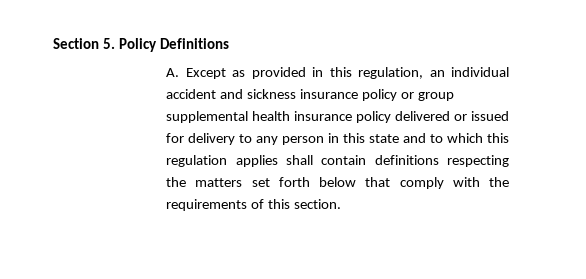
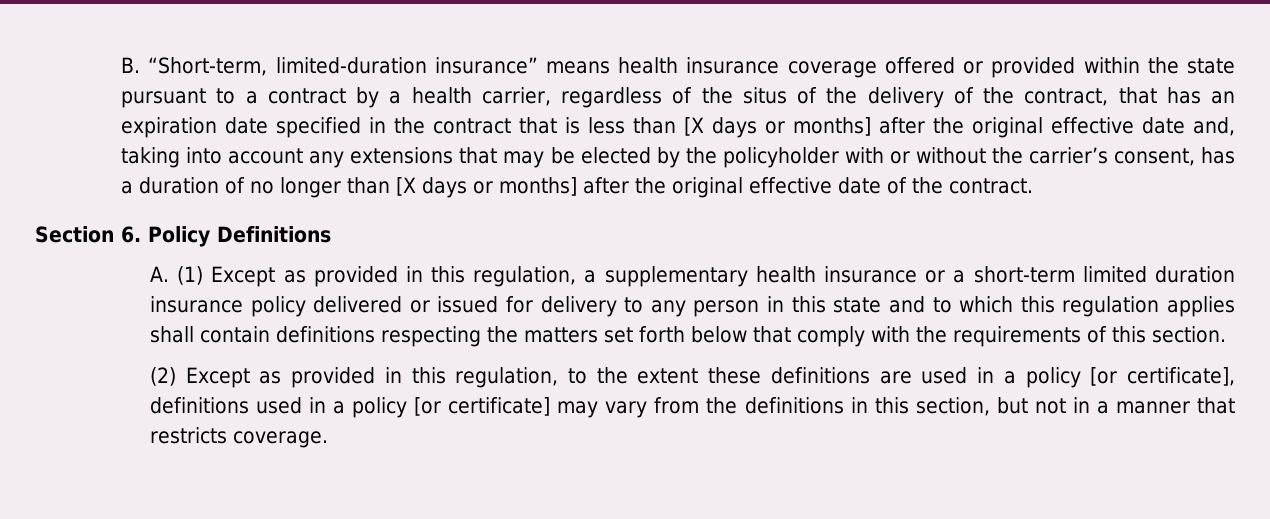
- Section 5. Policy Definitions
+ B. “Short-term, limited-duration insurance” means health insurance coverage offered or provided within the state pursuant to a contract by a health carrier, regardless of the situs of the delivery of the contract, that has an expiration date specified in the contract that is less than [X days or months] after the original effective date and, taking into account any extensions that may be elected by the policyholder with or without the carrier’s consent, has a duration of no longer than [X days or months] after the original effective date of the contract.
+ Section 6. Policy Definitions
- A. Except as provided in this regulation, an individual accident and sickness insurance policy or group supplemental health insurance policy delivered or issued for delivery to any person in this state and to which this regulation applies shall contain definitions respecting the matters set forth below that comply with the requirements of this section.
+ A. (1) Except as provided in this regulation, a supplementary health insurance or a short-term limited duration insurance policy delivered or issued for delivery to any person in this state and to which this regulation applies shall contain definitions respecting the matters set forth below that comply with the requirements of this section.
+ (2) Except as provided in this regulation, to the extent these definitions are used in a policy [or certificate], definitions used in a policy [or certificate] may vary from the definitions in this section, but not in a manner that restricts coverage.

